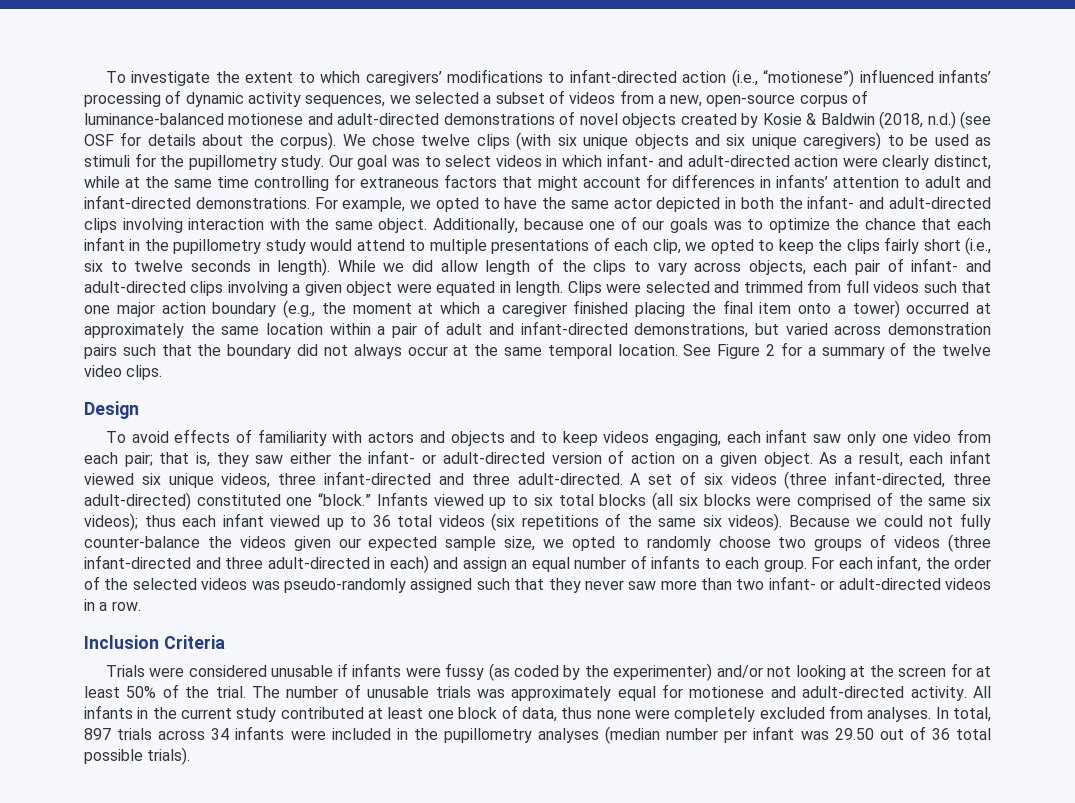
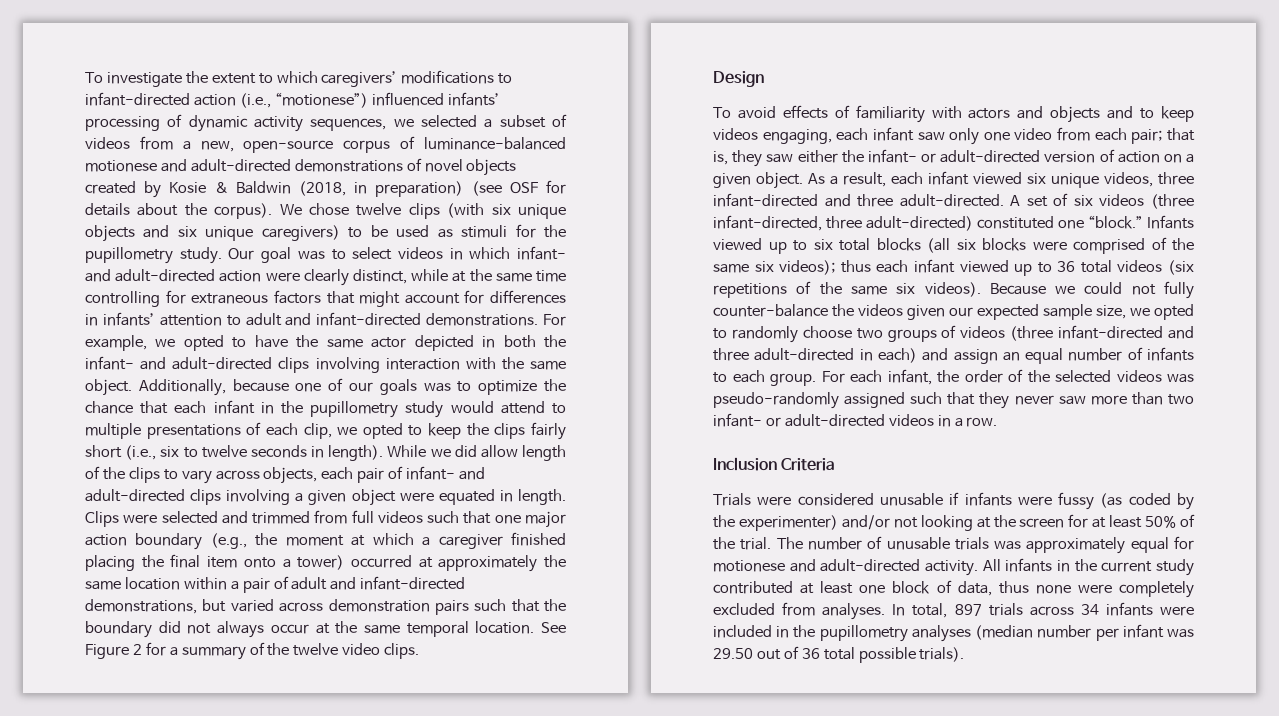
- To investigate the extent to which caregivers’ modifications to infant-directed action (i.e., “motionese”) influenced infants’ processing of dynamic activity sequences, we selected a subset of videos from a new, open-source corpus of luminance-balanced motionese and adult-directed demonstrations of novel objects created by Kosie & Baldwin (2018, n.d.) (see OSF for details about the corpus).
+ To investigate the extent to which caregivers’ modifications to infant-directed action (i.e., “motionese”) influenced infants’ processing of dynamic activity sequences, we selected a subset of videos from a new, open-source corpus of luminance-balanced motionese and adult-directed demonstrations of novel objects created by Kosie & Baldwin (2018, in preparation) (see OSF for details about the corpus).

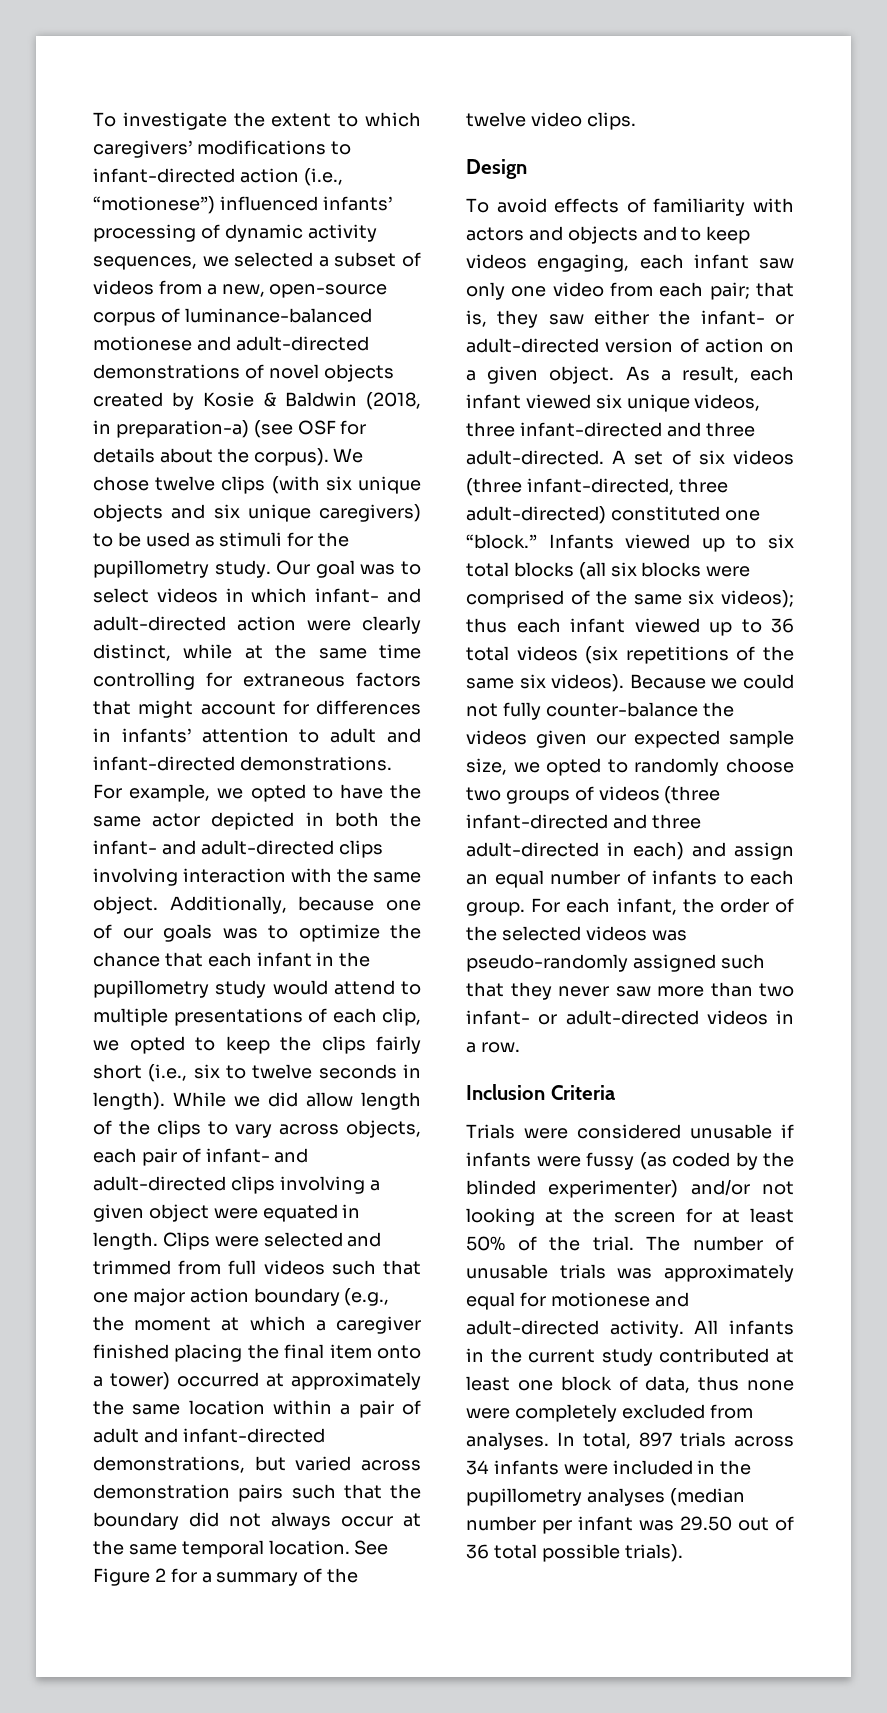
- To investigate the extent to which caregivers’ modifications to infant-directed action (i.e., “motionese”) influenced infants’ processing of dynamic activity sequences, we selected a subset of videos from a new, open-source corpus of luminance-balanced motionese and adult-directed demonstrations of novel objects created by Kosie & Baldwin (2018, in preparation) (see OSF for details about the corpus).
+ To investigate the extent to which caregivers’ modifications to infant-directed action (i.e., “motionese”) influenced infants’ processing of dynamic activity sequences, we selected a subset of videos from a new, open-source corpus of luminance-balanced motionese and adult-directed demonstrations of novel objects created by Kosie & Baldwin (2018, in preparation-a) (see OSF for details about the corpus).
- Trials were considered unusable if infants were fussy (as coded by the experimenter) and/or not looking at the screen for at least 50% of the trial.
+ Trials were considered unusable if infants were fussy (as coded by the blinded experimenter) and/or not looking at the screen for at least 50% of the trial.

